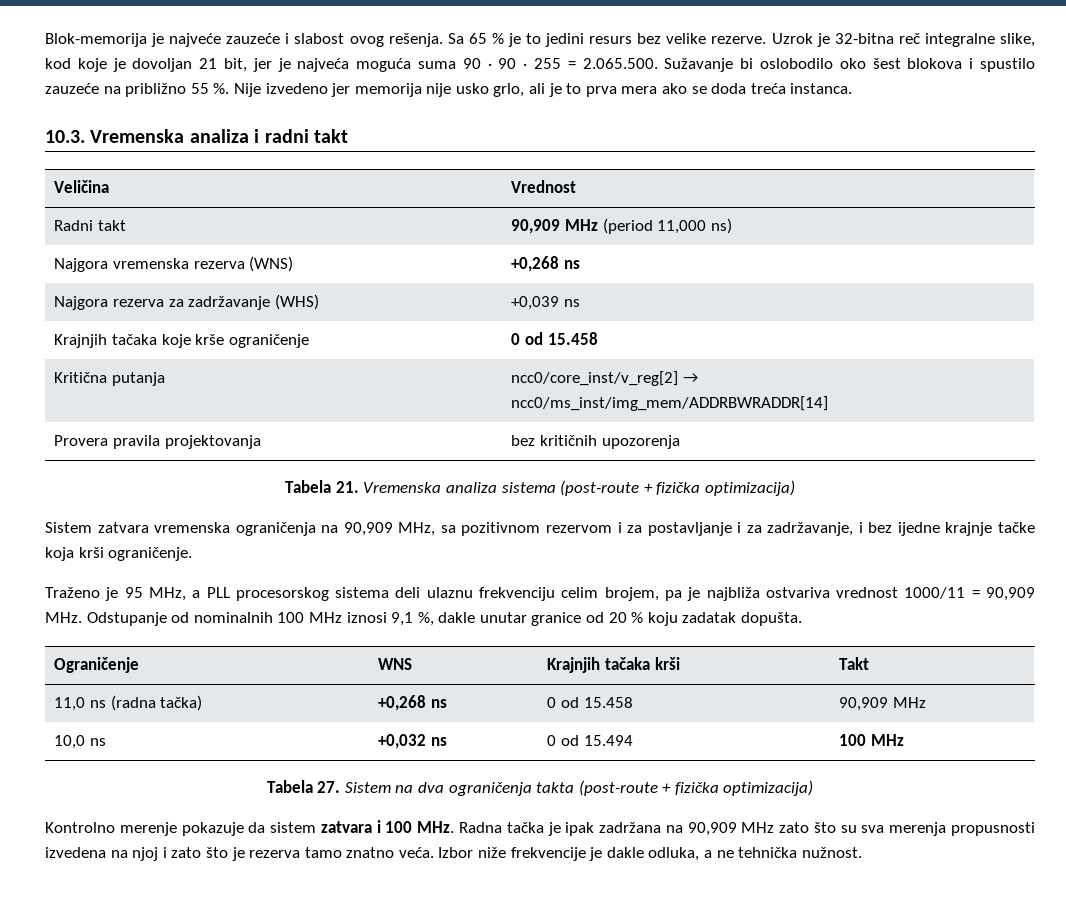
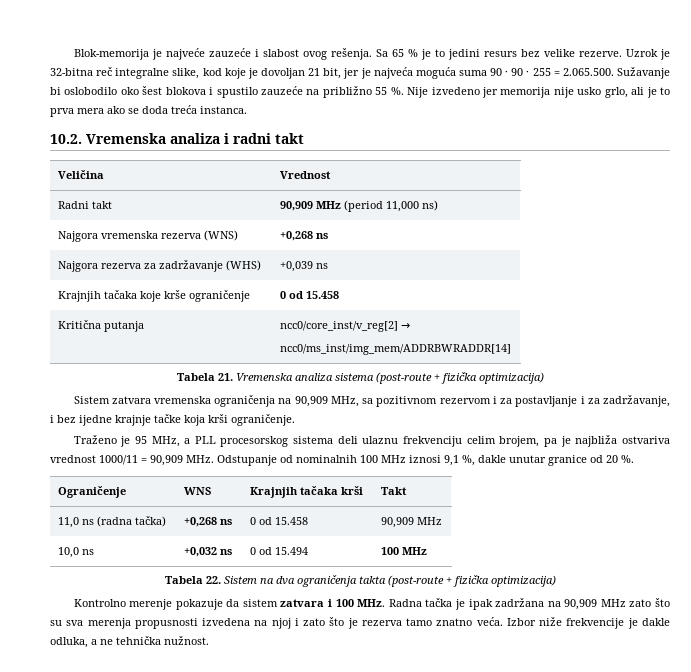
- 10.3. Vremenska analiza i radni takt
+ 10.2. Vremenska analiza i radni takt
- Provera pravila projektovanja | bez kritičnih upozorenja
- Traženo je 95 MHz, a PLL procesorskog sistema deli ulaznu frekvenciju celim brojem, pa je najbliža ostvariva vrednost 1000/11 = 90,909 MHz. Odstupanje od nominalnih 100 MHz iznosi 9,1 %, dakle unutar granice od 20 % koju zadatak dopušta.
+ Traženo je 95 MHz, a PLL procesorskog sistema deli ulaznu frekvenciju celim brojem, pa je najbliža ostvariva vrednost 1000/11 = 90,909 MHz. Odstupanje od nominalnih 100 MHz iznosi 9,1 %, dakle unutar granice od 20 %.
- Tabela 27. Sistem na dva ograničenja takta (post-route + fizička optimizacija)
+ Tabela 22. Sistem na dva ograničenja takta (post-route + fizička optimizacija)

